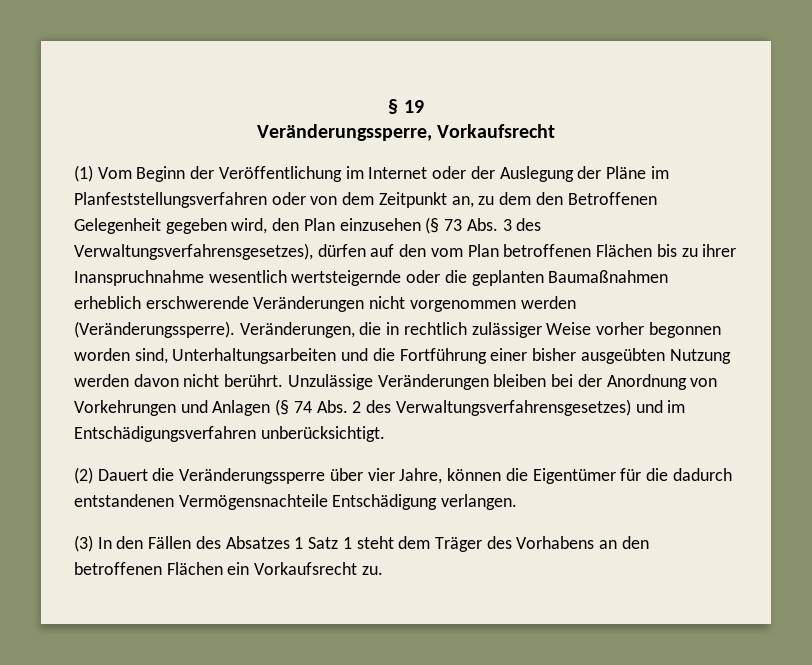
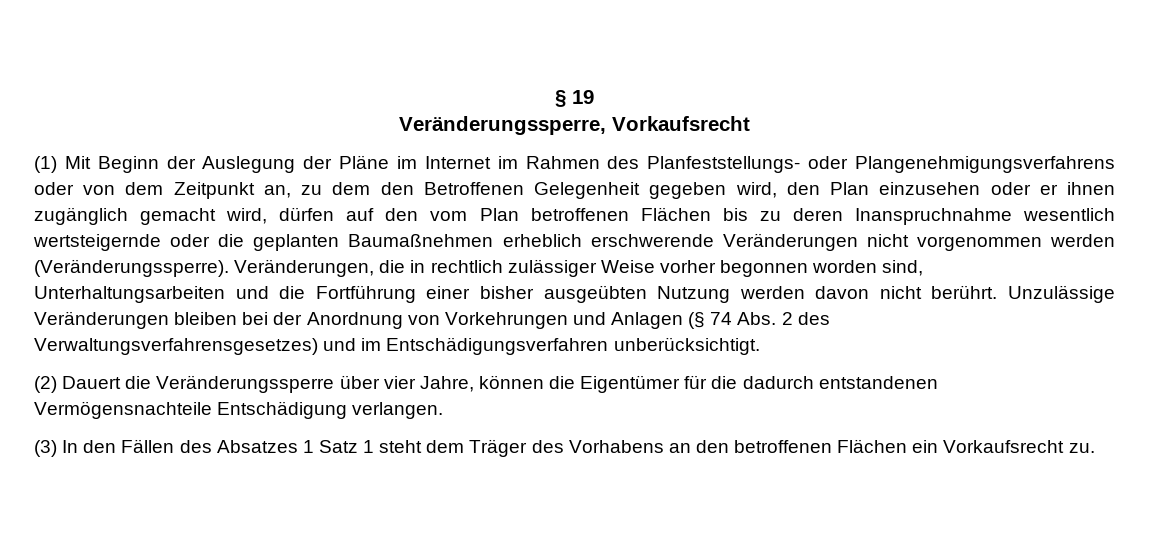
- (1) Vom Beginn der Veröffentlichung im Internet oder der Auslegung der Pläne im Planfeststellungsverfahren oder von dem Zeitpunkt an, zu dem den Betroffenen Gelegenheit gegeben wird, den Plan einzusehen (§ 73 Abs. 3 des Verwaltungsverfahrensgesetzes), dürfen auf den vom Plan betroffenen Flächen bis zu ihrer Inanspruchnahme wesentlich wertsteigernde oder die geplanten Baumaßnahmen erheblich erschwerende Veränderungen nicht vorgenommen werden (Veränderungssperre).
+ (1) Mit Beginn der Auslegung der Pläne im Internet im Rahmen des Planfeststellungs- oder Plangenehmigungsverfahrens oder von dem Zeitpunkt an, zu dem den Betroffenen Gelegenheit gegeben wird, den Plan einzusehen oder er ihnen zugänglich gemacht wird, dürfen auf den vom Plan betroffenen Flächen bis zu deren Inanspruchnahme wesentlich wertsteigernde oder die geplanten Baumaßnehmen erheblich erschwerende Veränderungen nicht vorgenommen werden (Veränderungssperre).

